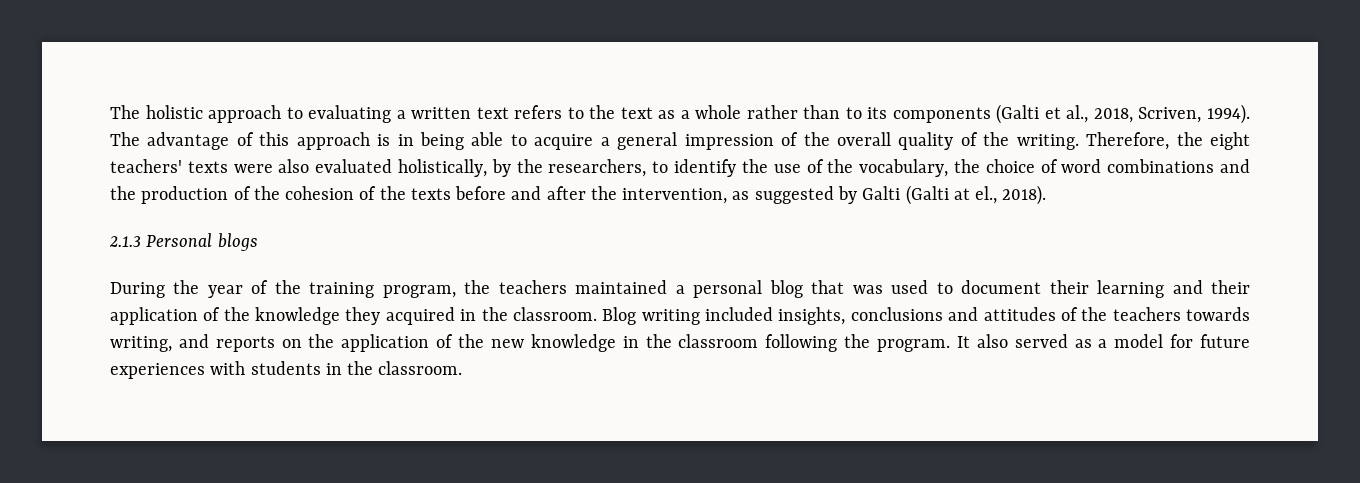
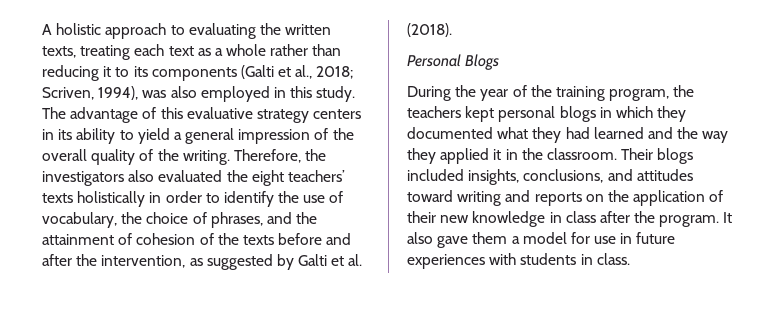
- The holistic approach to evaluating a written text refers to the text as a whole rather than to its components (Galti et al., 2018, Scriven, 1994). The advantage of this approach is in being able to acquire a general impression of the overall quality of the writing.
+ A holistic approach to evaluating the written texts, treating each text as a whole rather than reducing it to its components (Galti et al., 2018; Scriven, 1994), was also employed in this study. The advantage of this evaluative strategy centers in its ability to yield a general impression of the overall quality of the writing.
- Therefore, the eight teachers' texts were also evaluated holistically, by the researchers, to identify the use of the vocabulary, the choice of word combinations and the production of the cohesion of the texts before and after the intervention, as suggested by Galti (Galti at el., 2018).
- 2.1.3 Personal blogs
+ Therefore, the investigators also evaluated the eight teachers’ texts holistically in order to identify the use of vocabulary, the choice of phrases, and the attainment of cohesion of the texts before and after the intervention, as suggested by Galti et al. (2018).
+ Personal Blogs
- During the year of the training program, the teachers maintained a personal blog that was used to document their learning and their application of the knowledge they acquired in the classroom. Blog writing included insights, conclusions and attitudes of the teachers towards writing, and reports on the application of the new knowledge in the classroom following the program.
+ During the year of the training program, the teachers kept personal blogs in which they documented what they had learned and the way they applied it in the classroom. Their blogs included insights, conclusions, and attitudes toward writing and reports on the application of their new knowledge in class after the program.
- It also served as a model for future experiences with students in the classroom.
+ It also gave them a model for use in future experiences with students in class.

